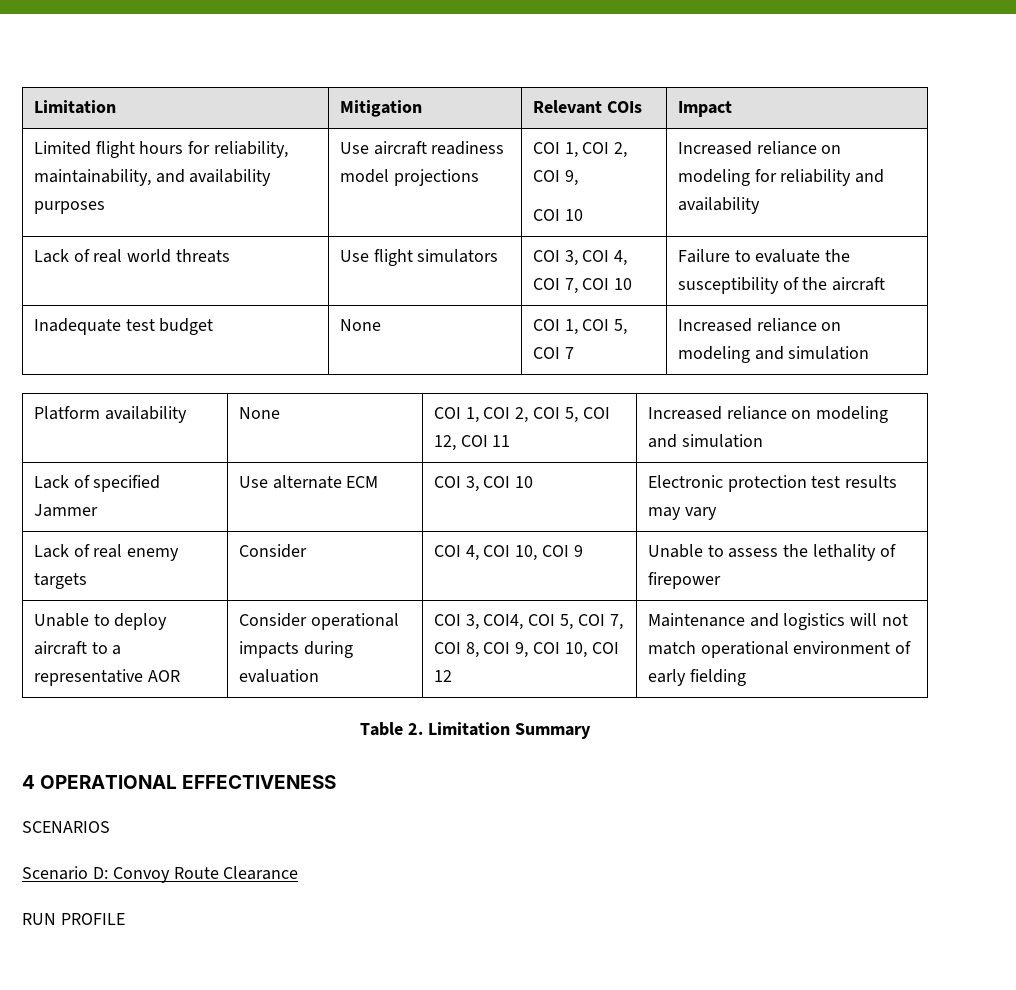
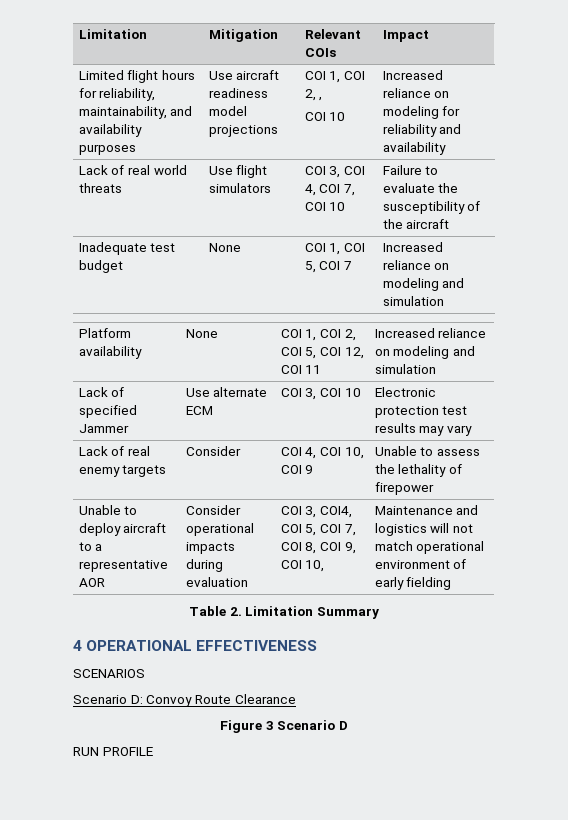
- Limited flight hours for reliability, maintainability, and availability purposes | Use aircraft readiness model projections | COI 1, COI 2, COI 9,
+ Limited flight hours for reliability, maintainability, and availability purposes | Use aircraft readiness model projections | COI 1, COI 2, ,
- Unable to deploy aircraft to a representative AOR | Consider operational impacts during evaluation | COI 3, COI4, COI 5, COI 7, COI 8, COI 9, COI 10, COI 12 | Maintenance and logistics will not match operational environment of early fielding
+ Unable to deploy aircraft to a representative AOR | Consider operational impacts during evaluation | COI 3, COI4, COI 5, COI 7, COI 8, COI 9, COI 10, | Maintenance and logistics will not match operational environment of early fielding
+ Figure 3 Scenario D

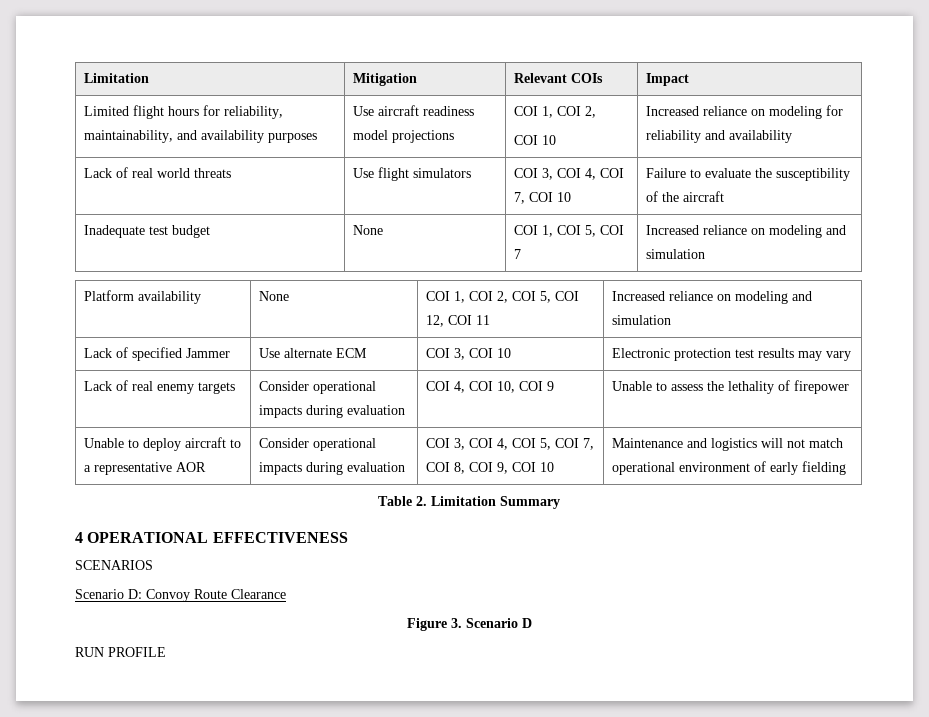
- Limited flight hours for reliability, maintainability, and availability purposes | Use aircraft readiness model projections | COI 1, COI 2, ,
+ Limited flight hours for reliability, maintainability, and availability purposes | Use aircraft readiness model projections | COI 1, COI 2,
- Lack of real enemy targets | Consider | COI 4, COI 10, COI 9 | Unable to assess the lethality of firepower
+ Lack of real enemy targets | Consider operational impacts during evaluation | COI 4, COI 10, COI 9 | Unable to assess the lethality of firepower
- Unable to deploy aircraft to a representative AOR | Consider operational impacts during evaluation | COI 3, COI4, COI 5, COI 7, COI 8, COI 9, COI 10, | Maintenance and logistics will not match operational environment of early fielding
+ Unable to deploy aircraft to a representative AOR | Consider operational impacts during evaluation | COI 3, COI 4, COI 5, COI 7, COI 8, COI 9, COI 10 | Maintenance and logistics will not match operational environment of early fielding
- Figure 3 Scenario D
+ Figure 3. Scenario D

